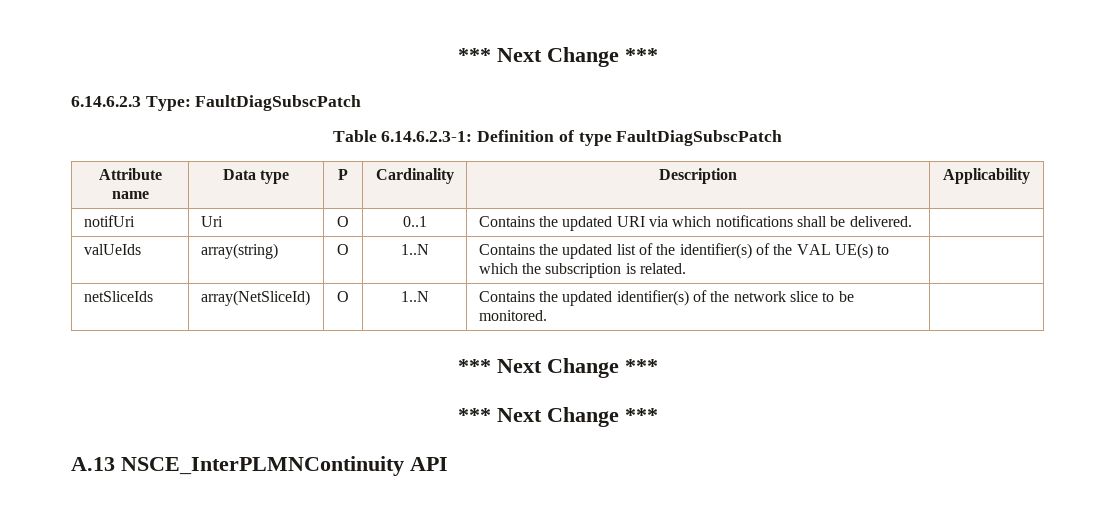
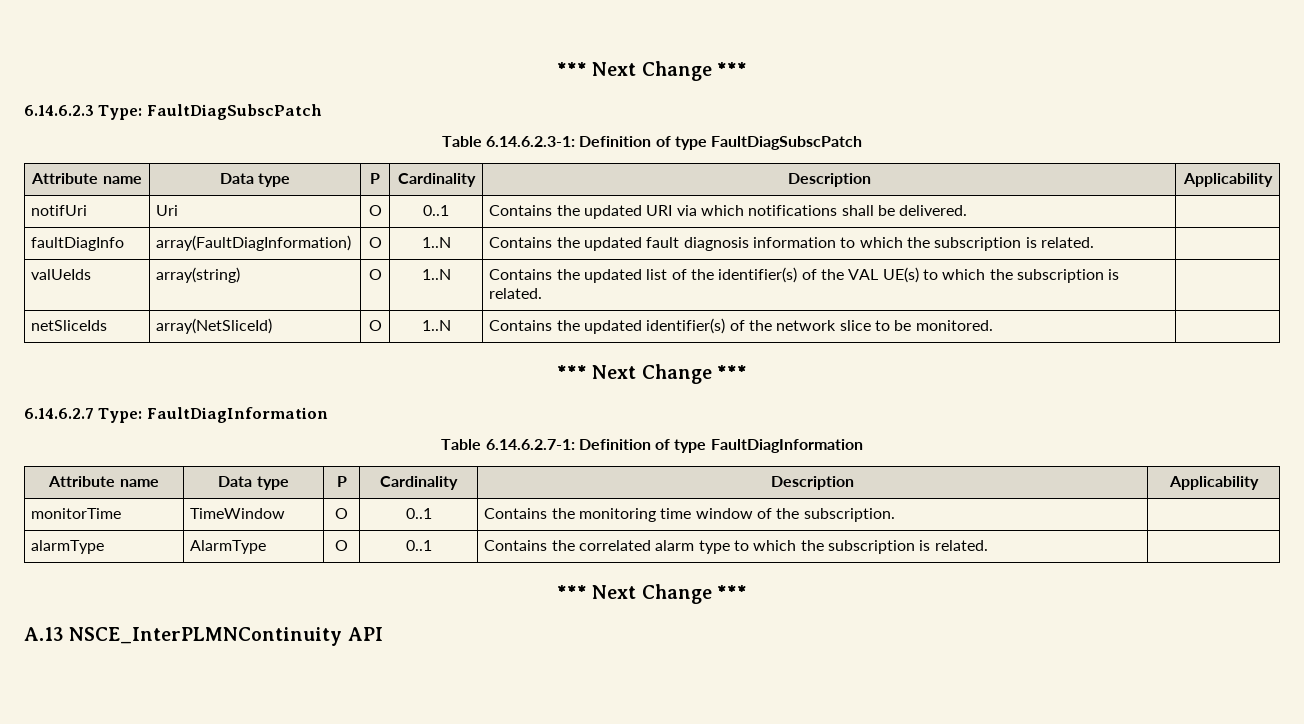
+ faultDiagInfo | array(FaultDiagInformation) | O | 1..N | Contains the updated fault diagnosis information to which the subscription is related. |
+ 6.14.6.2.7 Type: FaultDiagInformation
+ Table 6.14.6.2.7-1: Definition of type FaultDiagInformation
+ Attribute name | Data type | P | Cardinality | Description | Applicability
+ monitorTime | TimeWindow | O | 0..1 | Contains the monitoring time window of the subscription. |
+ alarmType | AlarmType | O | 0..1 | Contains the correlated alarm type to which the subscription is related. |

